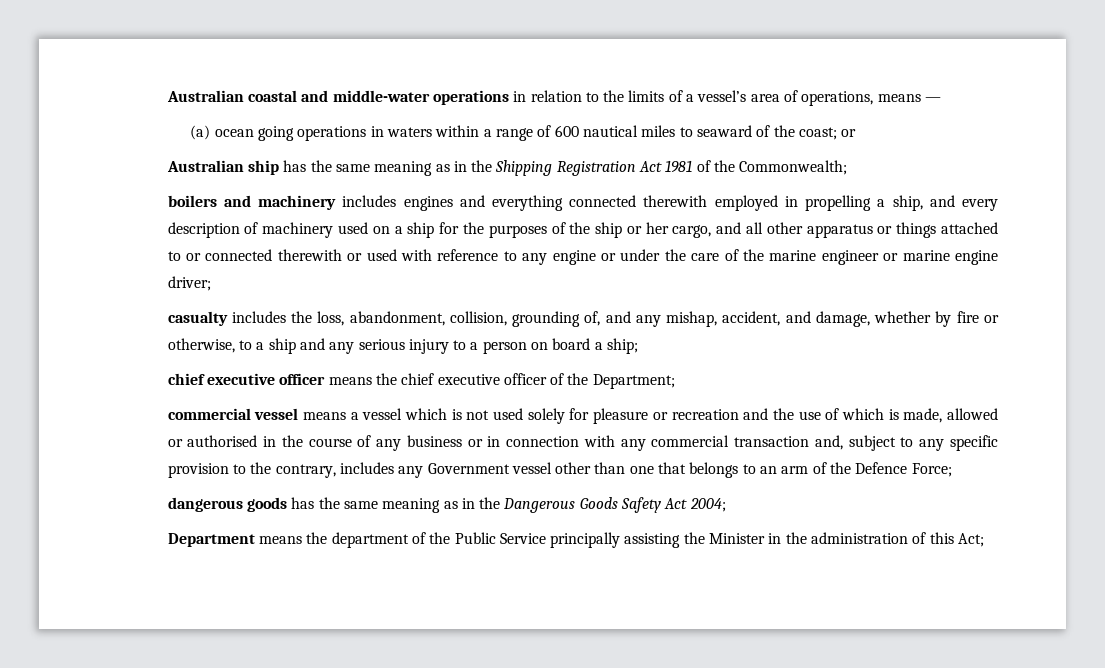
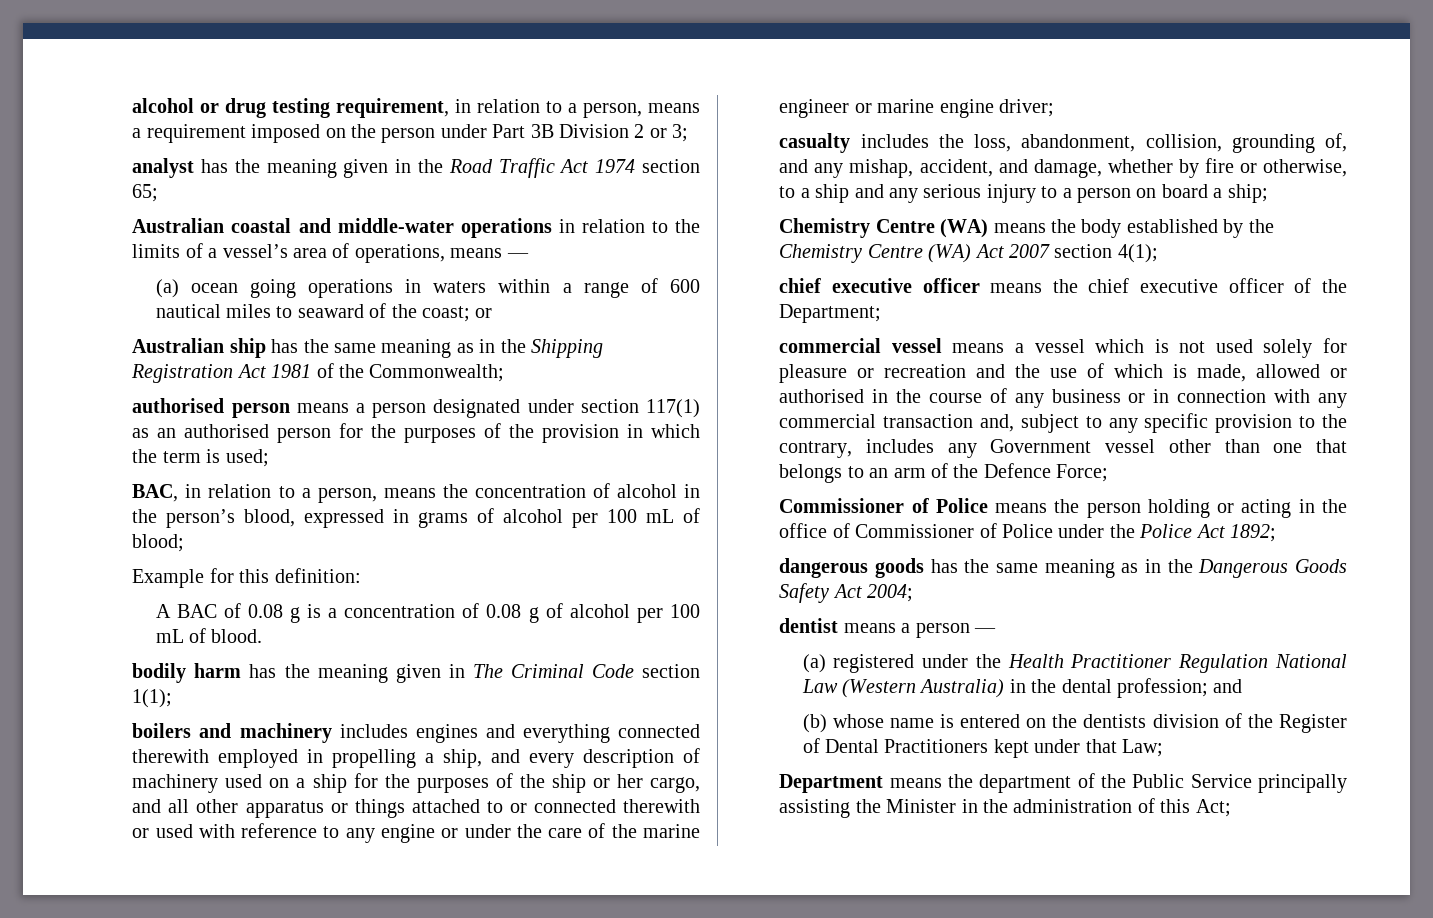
+ alcohol or drug testing requirement, in relation to a person, means a requirement imposed on the person under Part 3B Division 2 or 3;
+ analyst has the meaning given in the Road Traffic Act 1974 section 65;
+ authorised person means a person designated under section 117(1) as an authorised person for the purposes of the provision in which the term is used;
+ BAC, in relation to a person, means the concentration of alcohol in the person’s blood, expressed in grams of alcohol per 100 mL of blood;
+ Example for this definition:
+ A BAC of 0.08 g is a concentration of 0.08 g of alcohol per 100 mL of blood.
+ bodily harm has the meaning given in The Criminal Code section 1(1);
+ Chemistry Centre (WA) means the body established by the Chemistry Centre (WA) Act 2007 section 4(1);
+ Commissioner of Police means the person holding or acting in the office of Commissioner of Police under the Police Act 1892;
+ dentist means a person —
+ (a) registered under the Health Practitioner Regulation National Law (Western Australia) in the dental profession; and
+ (b) whose name is entered on the dentists division of the Register of Dental Practitioners kept under that Law;

